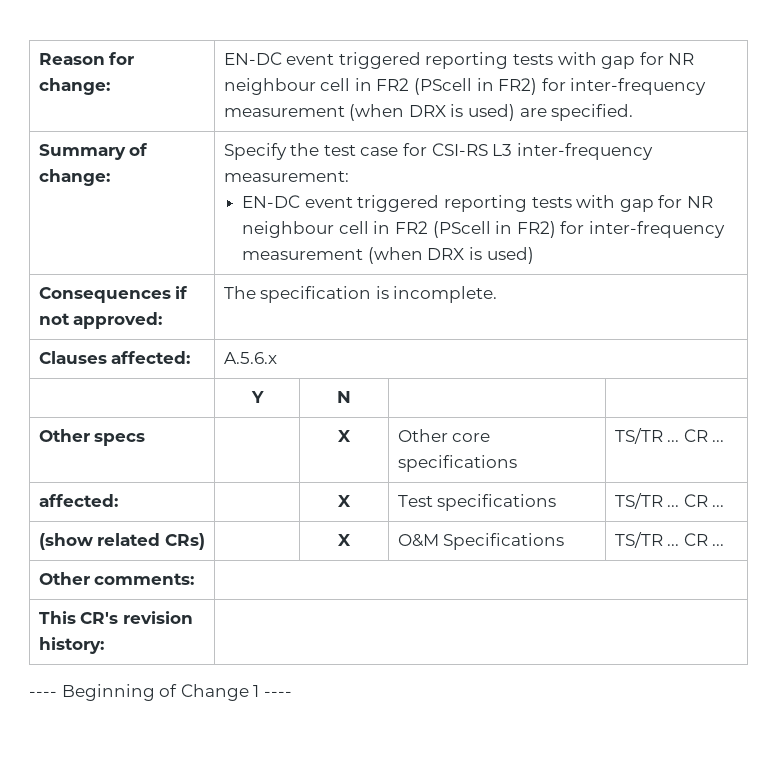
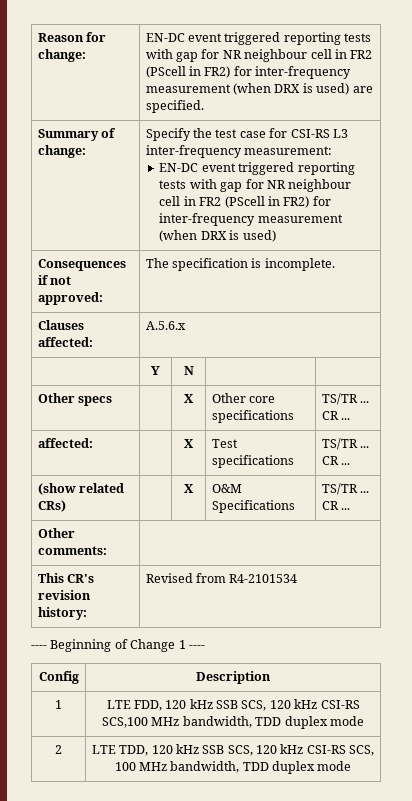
- This CR's revision history: |
+ This CR's revision history: | Revised from R4-2101534
+ Config | Description
+ 1 | LTE FDD, 120 kHz SSB SCS, 120 kHz CSI-RS SCS,100 MHz bandwidth, TDD duplex mode
+ 2 | LTE TDD, 120 kHz SSB SCS, 120 kHz CSI-RS SCS, 100 MHz bandwidth, TDD duplex mode

